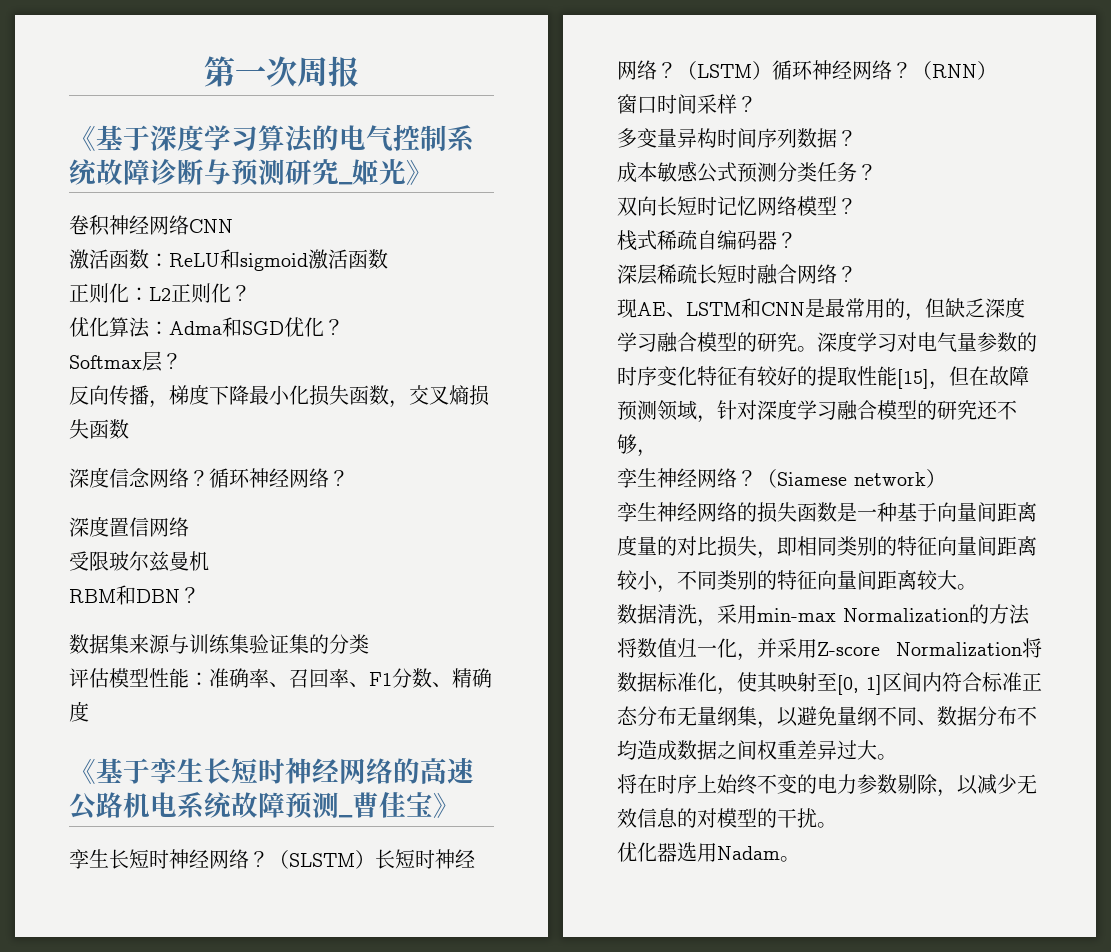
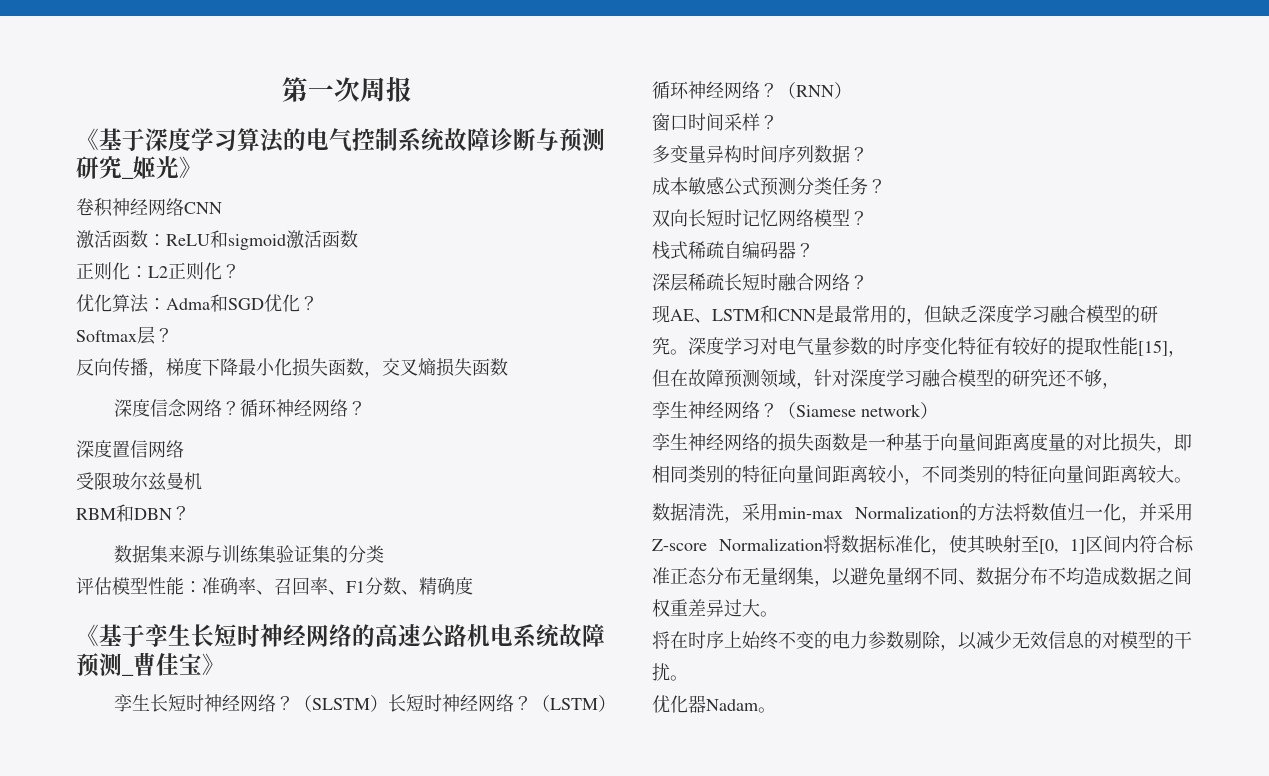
- 优化器选用Nadam。
+ 优化器Nadam。

